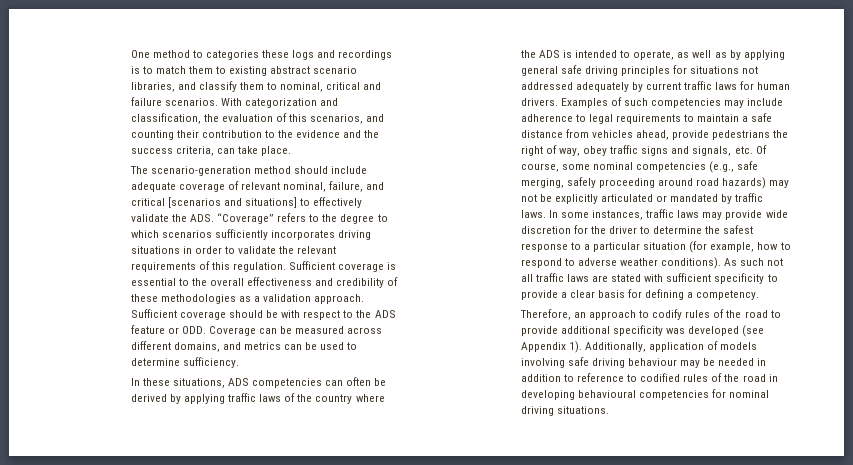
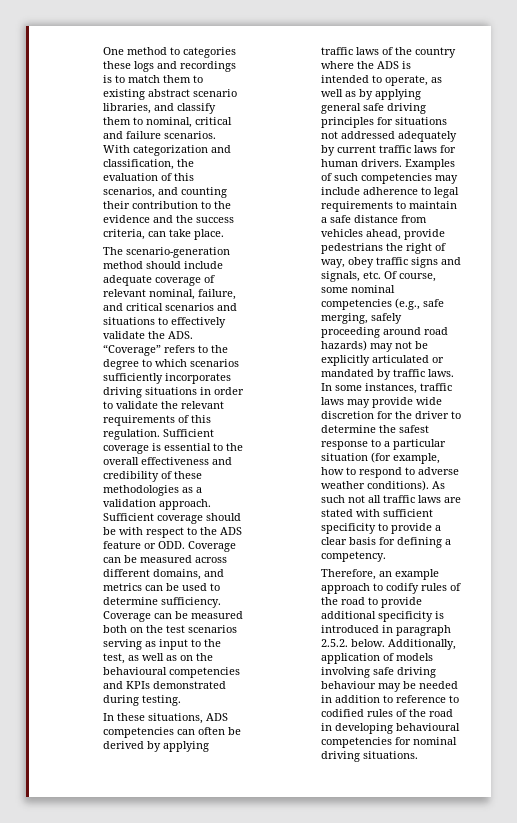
- The scenario-generation method should include adequate coverage of relevant nominal, failure, and critical [scenarios and situations] to effectively validate the ADS. “Coverage” refers to the degree to which scenarios sufficiently incorporates driving situations in order to validate the relevant requirements of this regulation.
+ The scenario-generation method should include adequate coverage of relevant nominal, failure, and critical scenarios and situations to effectively validate the ADS. “Coverage” refers to the degree to which scenarios sufficiently incorporates driving situations in order to validate the relevant requirements of this regulation.
+ Coverage can be measured both on the test scenarios serving as input to the test, as well as on the behavioural competencies and KPIs demonstrated during testing.
- Therefore, an approach to codify rules of the road to provide additional specificity was developed (see Appendix 1).
+ Therefore, an example approach to codify rules of the road to provide additional specificity is introduced in paragraph 2.5.2. below.

